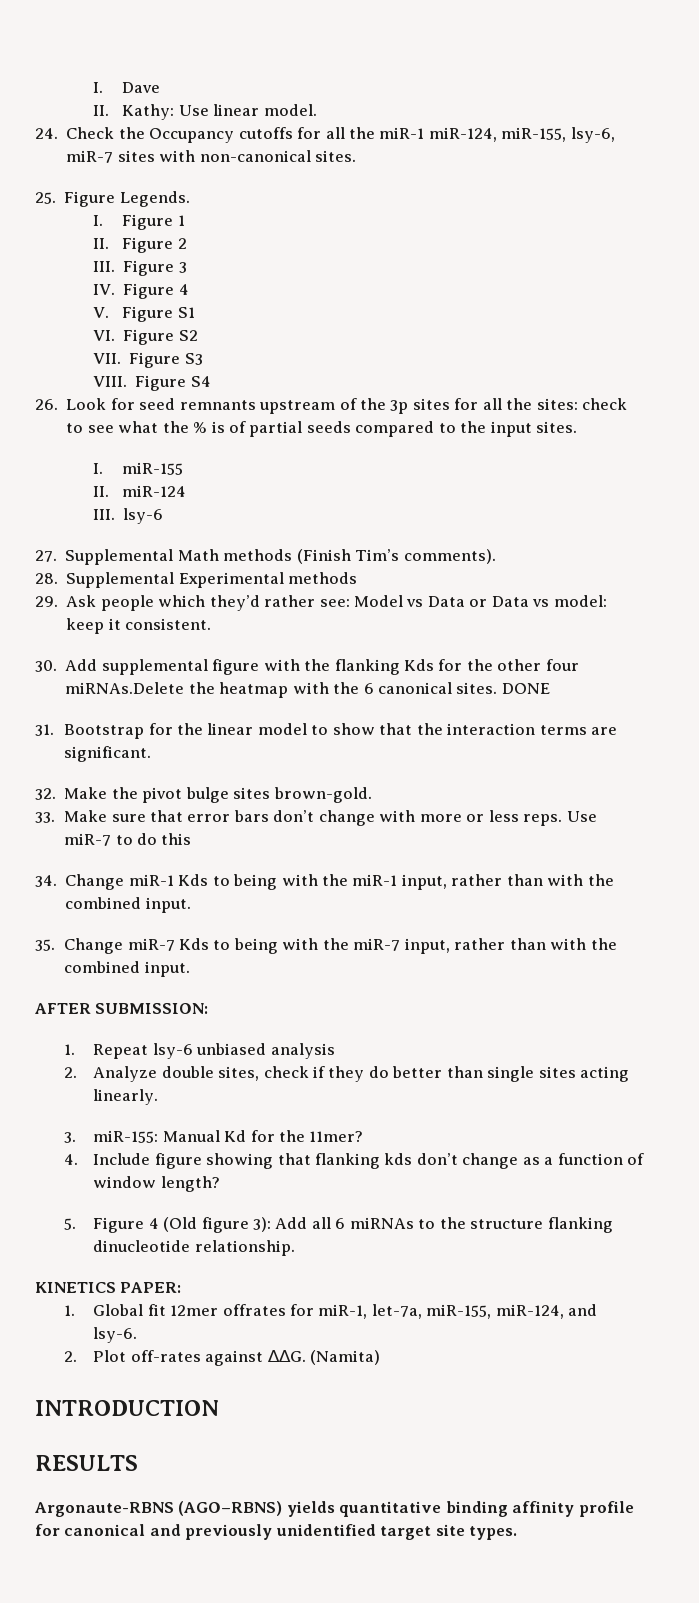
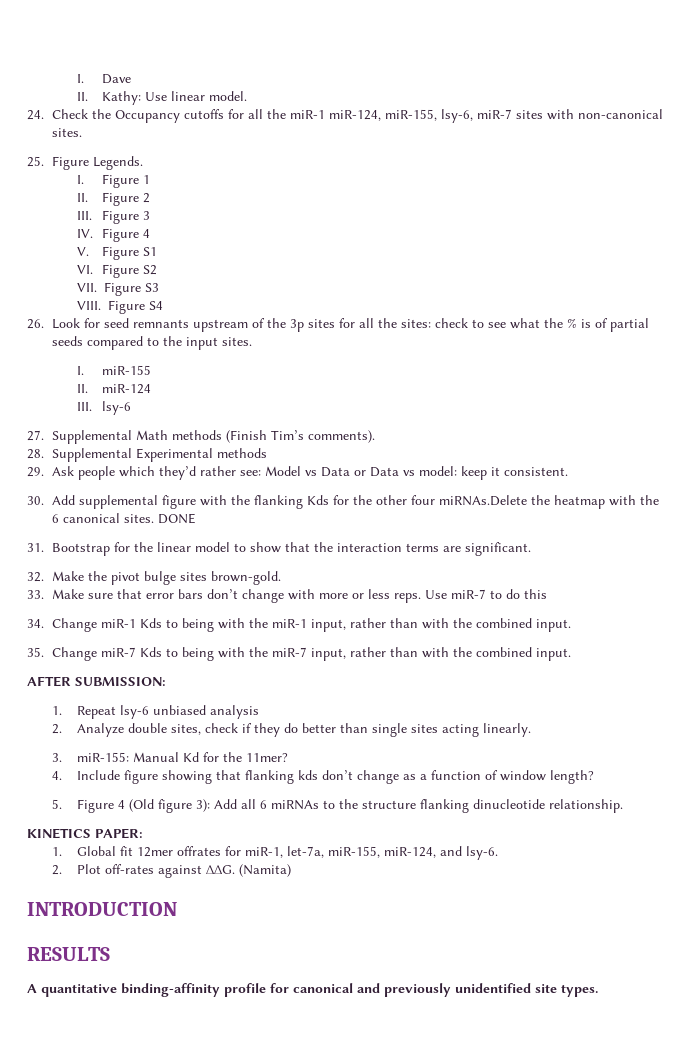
- Argonaute-RBNS (AGO–RBNS) yields quantitative binding affinity profile for canonical and previously unidentified target site types.
+ A quantitative binding-affinity profile for canonical and previously unidentified site types.

